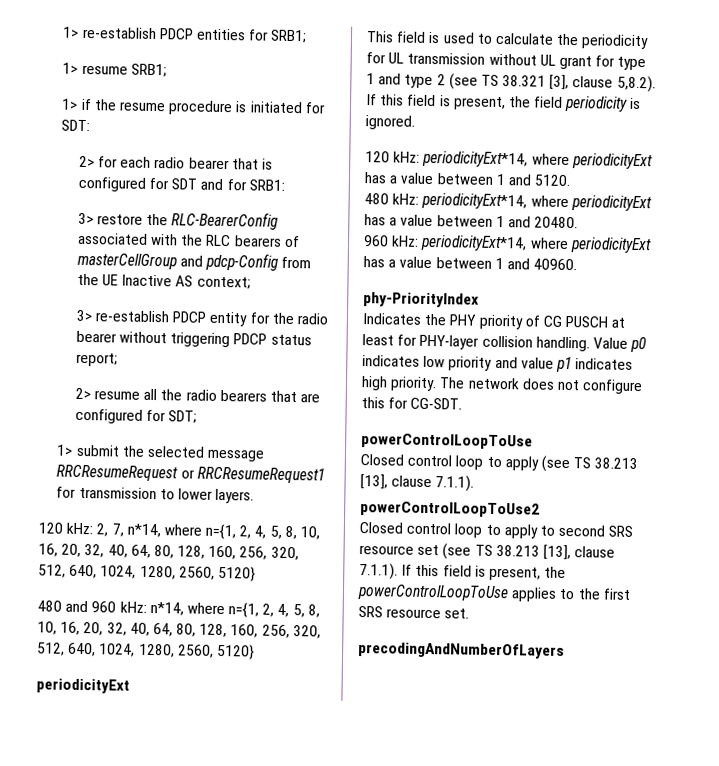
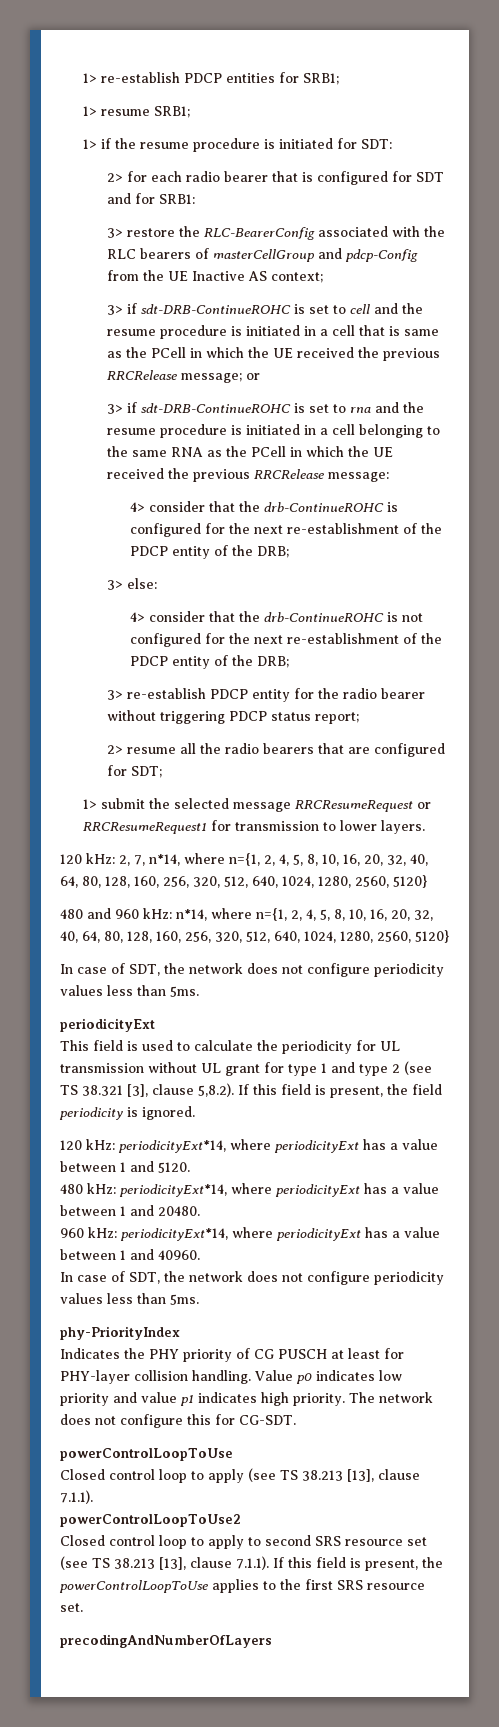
+ 3> if sdt-DRB-ContinueROHC is set to cell and the resume procedure is initiated in a cell that is same as the PCell in which the UE received the previous RRCRelease message; or
+ 3> if sdt-DRB-ContinueROHC is set to rna and the resume procedure is initiated in a cell belonging to the same RNA as the PCell in which the UE received the previous RRCRelease message:
+ 4> consider that the drb-ContinueROHC is configured for the next re-establishment of the PDCP entity of the DRB;
+ 3> else:
+ 4> consider that the drb-ContinueROHC is not configured for the next re-establishment of the PDCP entity of the DRB;
  480 and 960 kHz: n*14, where n={1, 2, 4, 5, 8, 10, 16, 20, 32, 40, 64, 80, 128, 160, 256, 320, 512, 640, 1024, 1280, 2560, 5120}
+ In case of SDT, the network does not configure periodicity values less than 5ms.
  960 kHz: periodicityExt*14, where periodicityExt has a value between 1 and 40960.
+ In case of SDT, the network does not configure periodicity values less than 5ms.

